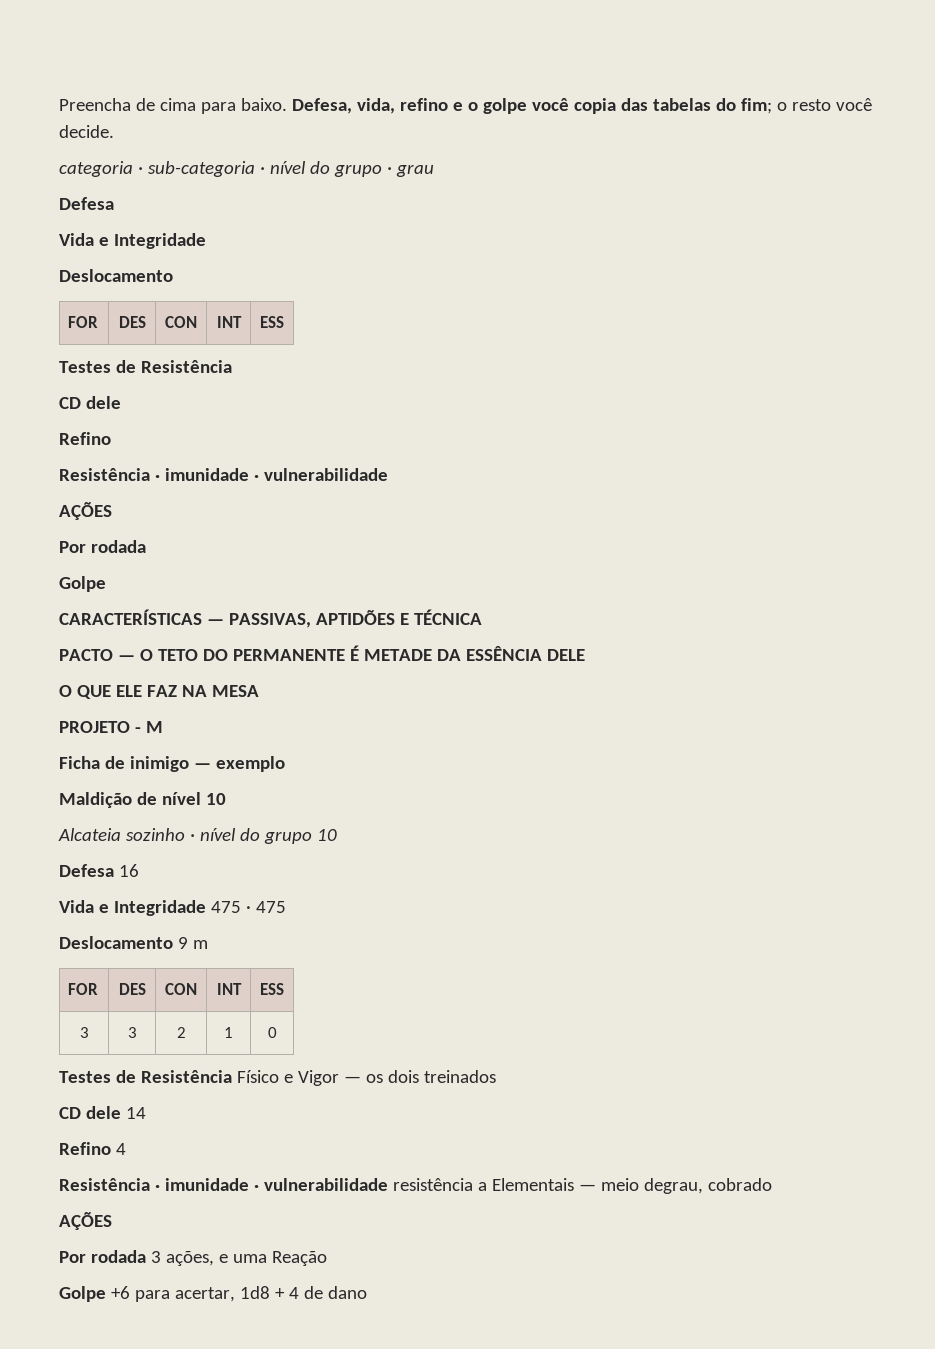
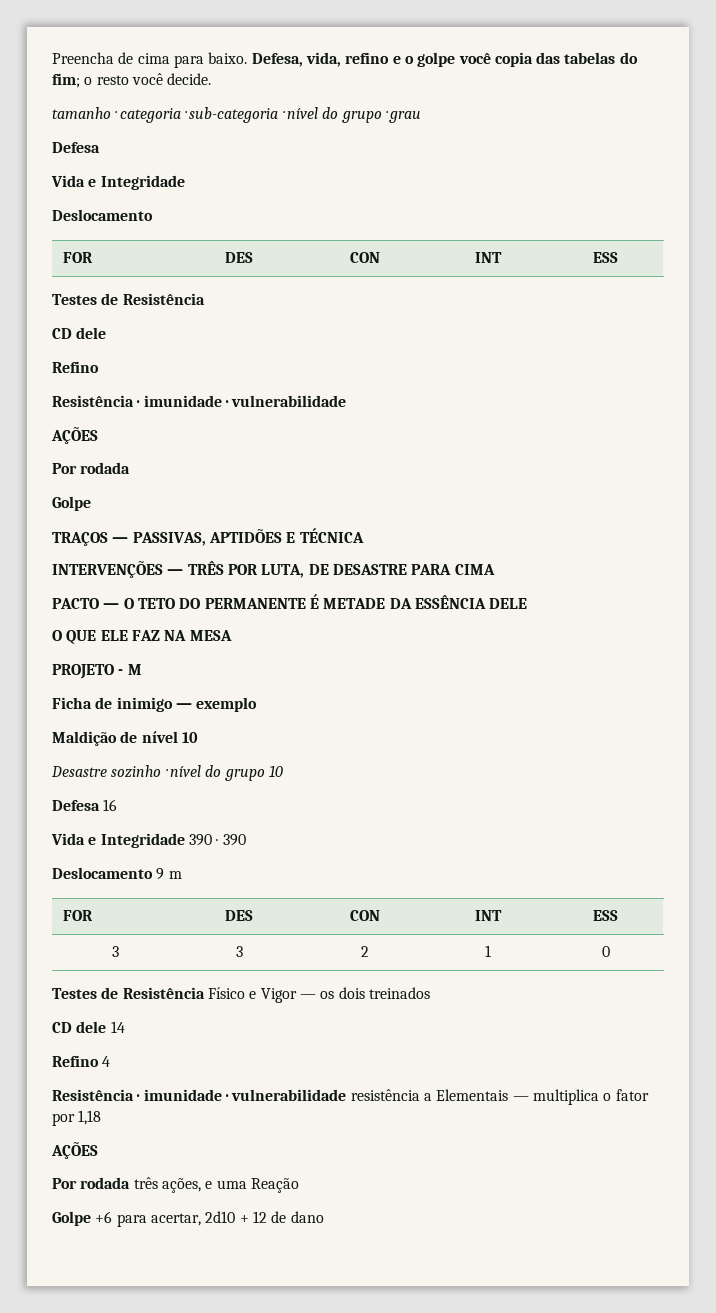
- categoria · sub-categoria · nível do grupo · grau
+ tamanho · categoria · sub-categoria · nível do grupo · grau
- CARACTERÍSTICAS — PASSIVAS, APTIDÕES E TÉCNICA
+ TRAÇOS — PASSIVAS, APTIDÕES E TÉCNICA
+ INTERVENÇÕES — TRÊS POR LUTA, DE DESASTRE PARA CIMA
- Alcateia sozinho · nível do grupo 10
+ Desastre sozinho · nível do grupo 10
- Vida e Integridade 475 · 475
+ Vida e Integridade 390 · 390
- Resistência · imunidade · vulnerabilidade resistência a Elementais — meio degrau, cobrado
+ Resistência · imunidade · vulnerabilidade resistência a Elementais — multiplica o fator por 1,18
  AÇÕES
- Por rodada 3 ações, e uma Reação
+ Por rodada três ações, e uma Reação
- Golpe +6 para acertar, 1d8 + 4 de dano
+ Golpe +6 para acertar, 2d10 + 12 de dano

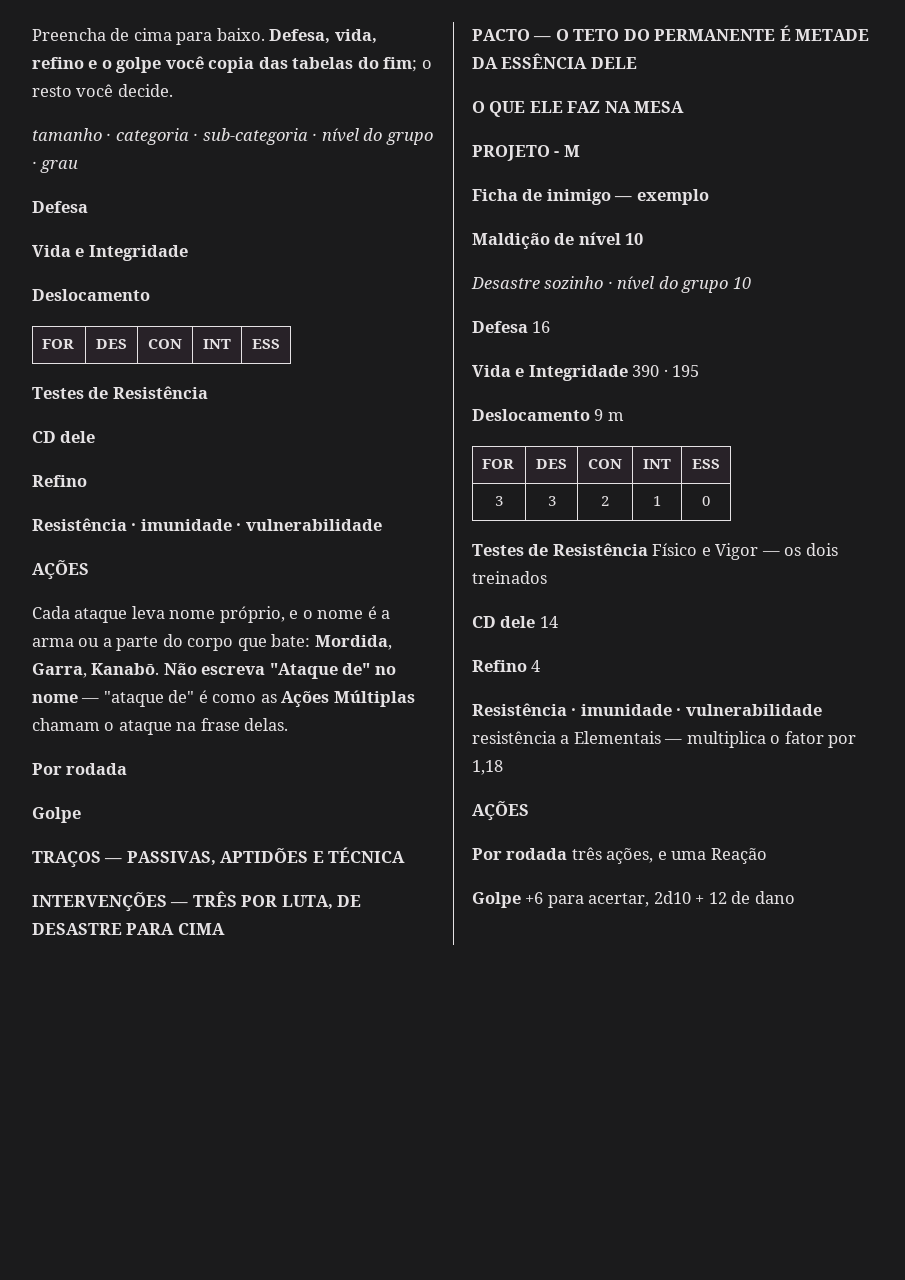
+ Cada ataque leva nome próprio, e o nome é a arma ou a parte do corpo que bate: Mordida, Garra, Kanabō. Não escreva "Ataque de" no nome — "ataque de" é como as Ações Múltiplas chamam o ataque na frase delas.
- Vida e Integridade 390 · 390
+ Vida e Integridade 390 · 195

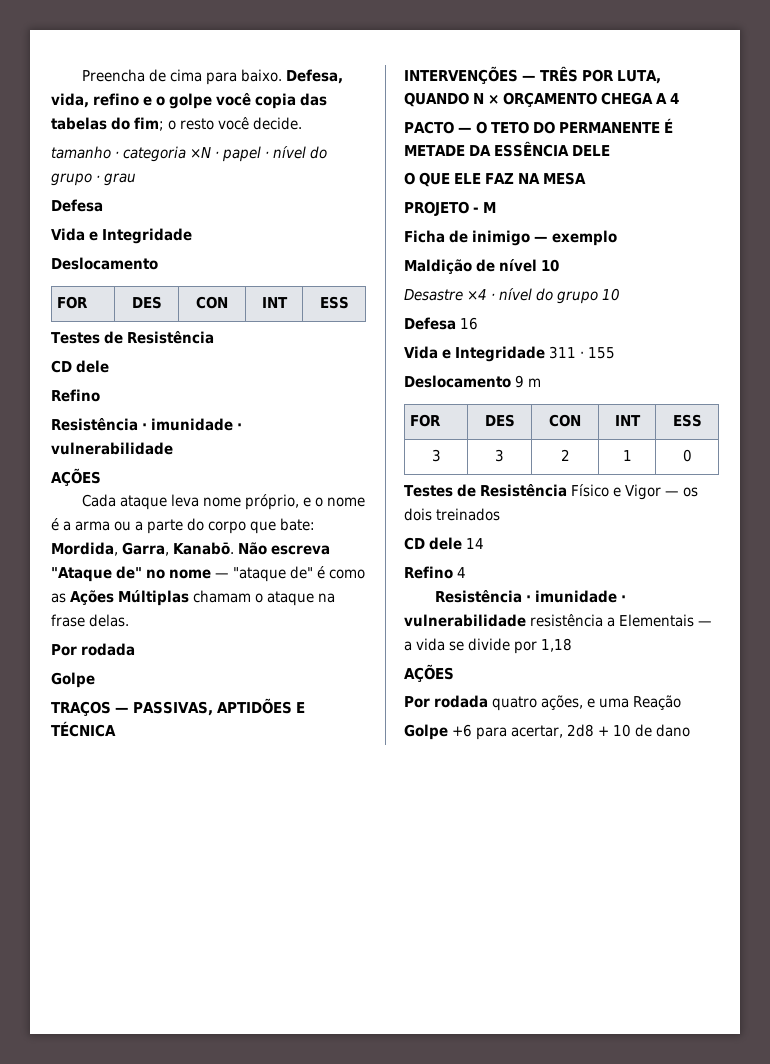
- tamanho · categoria · sub-categoria · nível do grupo · grau
+ tamanho · categoria ×N · papel · nível do grupo · grau
- INTERVENÇÕES — TRÊS POR LUTA, DE DESASTRE PARA CIMA
+ INTERVENÇÕES — TRÊS POR LUTA, QUANDO N × ORÇAMENTO CHEGA A 4
- Desastre sozinho · nível do grupo 10
+ Desastre ×4 · nível do grupo 10
- Vida e Integridade 390 · 195
+ Vida e Integridade 311 · 155
- Resistência · imunidade · vulnerabilidade resistência a Elementais — multiplica o fator por 1,18
+ Resistência · imunidade · vulnerabilidade resistência a Elementais — a vida se divide por 1,18
- Por rodada três ações, e uma Reação
+ Por rodada quatro ações, e uma Reação
- Golpe +6 para acertar, 2d10 + 12 de dano
+ Golpe +6 para acertar, 2d8 + 10 de dano

